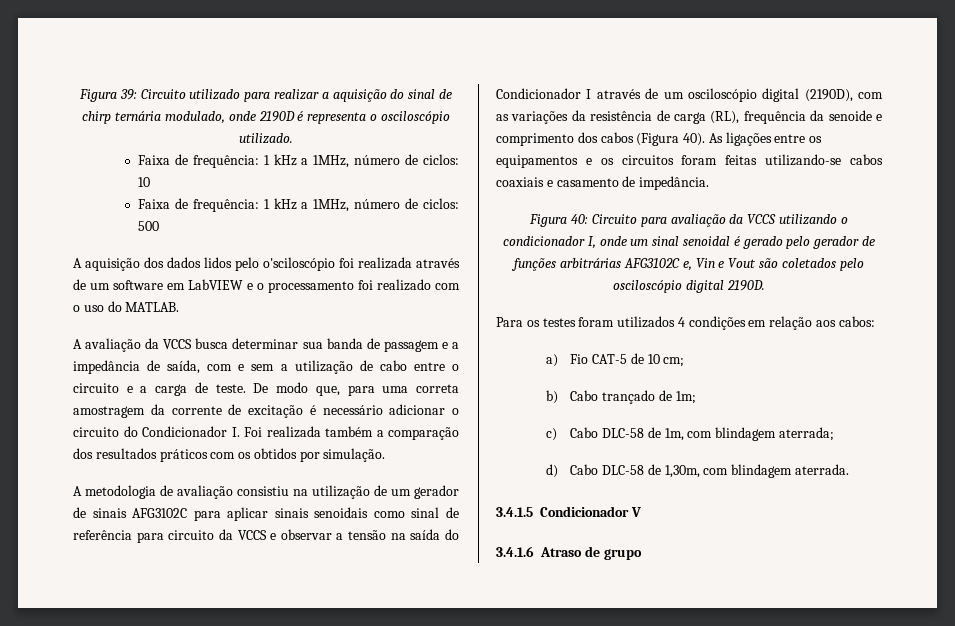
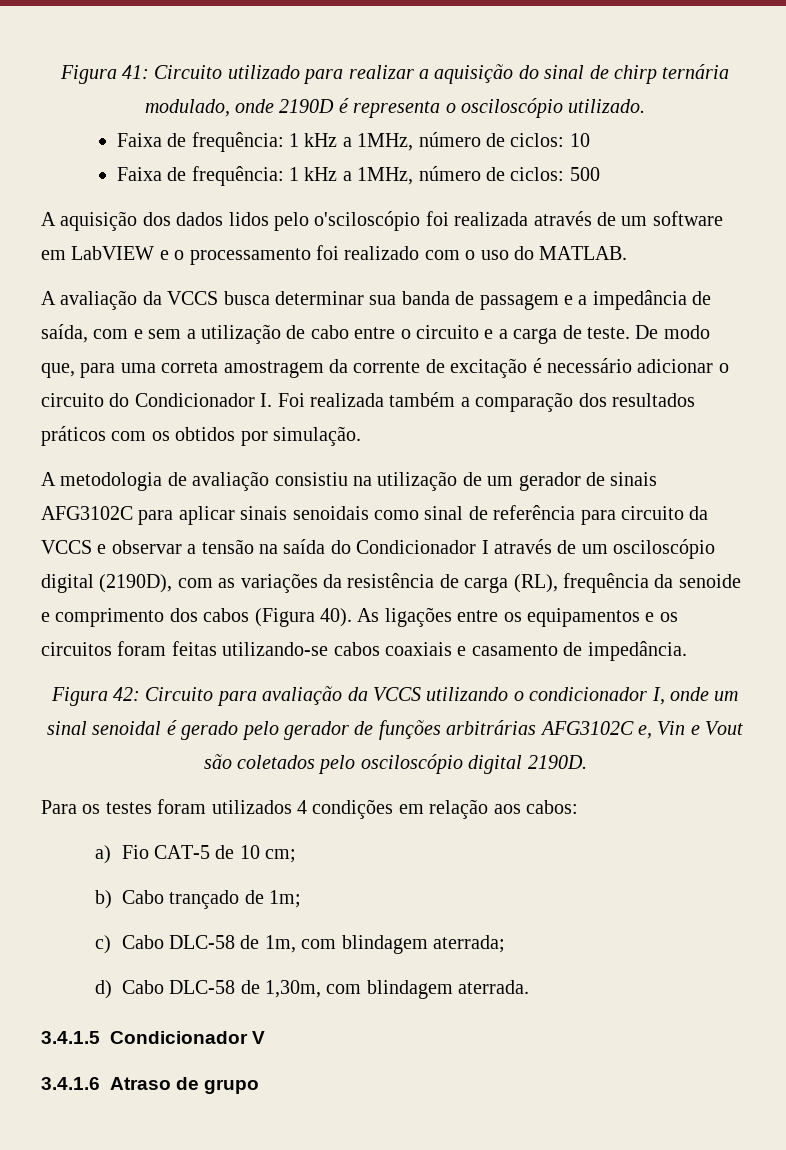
- Figura 39: Circuito utilizado para realizar a aquisição do sinal de chirp ternária modulado, onde 2190D é representa o osciloscópio utilizado.
+ Figura 41: Circuito utilizado para realizar a aquisição do sinal de chirp ternária modulado, onde 2190D é representa o osciloscópio utilizado.
- Figura 40: Circuito para avaliação da VCCS utilizando o condicionador I, onde um sinal senoidal é gerado pelo gerador de funções arbitrárias AFG3102C e, Vin e Vout são coletados pelo osciloscópio digital 2190D.
+ Figura 42: Circuito para avaliação da VCCS utilizando o condicionador I, onde um sinal senoidal é gerado pelo gerador de funções arbitrárias AFG3102C e, Vin e Vout são coletados pelo osciloscópio digital 2190D.

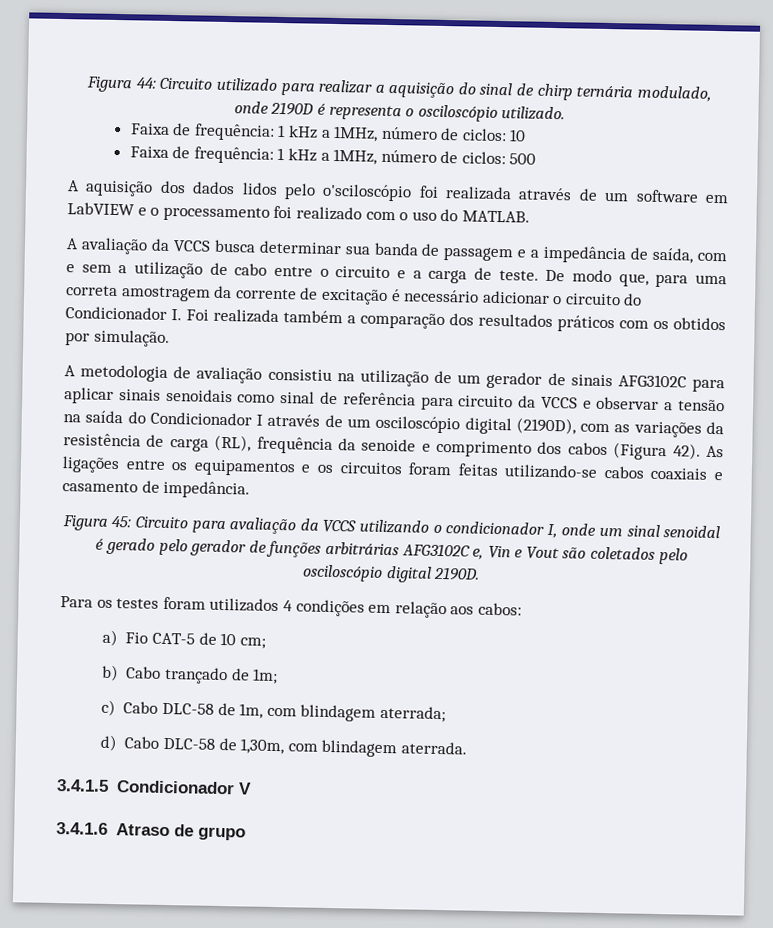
- Figura 41: Circuito utilizado para realizar a aquisição do sinal de chirp ternária modulado, onde 2190D é representa o osciloscópio utilizado.
+ Figura 44: Circuito utilizado para realizar a aquisição do sinal de chirp ternária modulado, onde 2190D é representa o osciloscópio utilizado.
- A metodologia de avaliação consistiu na utilização de um gerador de sinais AFG3102C para aplicar sinais senoidais como sinal de referência para circuito da VCCS e observar a tensão na saída do Condicionador I através de um osciloscópio digital (2190D), com as variações da resistência de carga (RL), frequência da senoide e comprimento dos cabos (Figura 40).
+ A metodologia de avaliação consistiu na utilização de um gerador de sinais AFG3102C para aplicar sinais senoidais como sinal de referência para circuito da VCCS e observar a tensão na saída do Condicionador I através de um osciloscópio digital (2190D), com as variações da resistência de carga (RL), frequência da senoide e comprimento dos cabos (Figura 42).
- Figura 42: Circuito para avaliação da VCCS utilizando o condicionador I, onde um sinal senoidal é gerado pelo gerador de funções arbitrárias AFG3102C e, Vin e Vout são coletados pelo osciloscópio digital 2190D.
+ Figura 45: Circuito para avaliação da VCCS utilizando o condicionador I, onde um sinal senoidal é gerado pelo gerador de funções arbitrárias AFG3102C e, Vin e Vout são coletados pelo osciloscópio digital 2190D.

